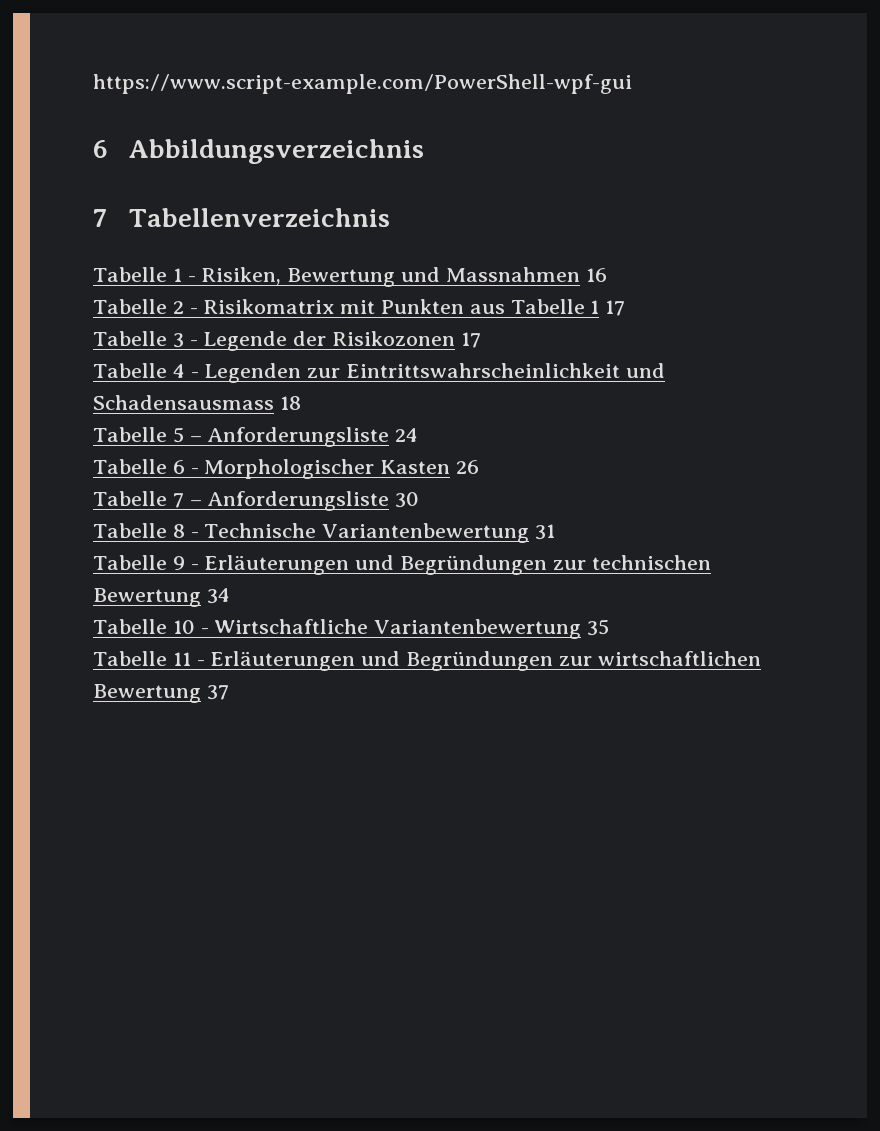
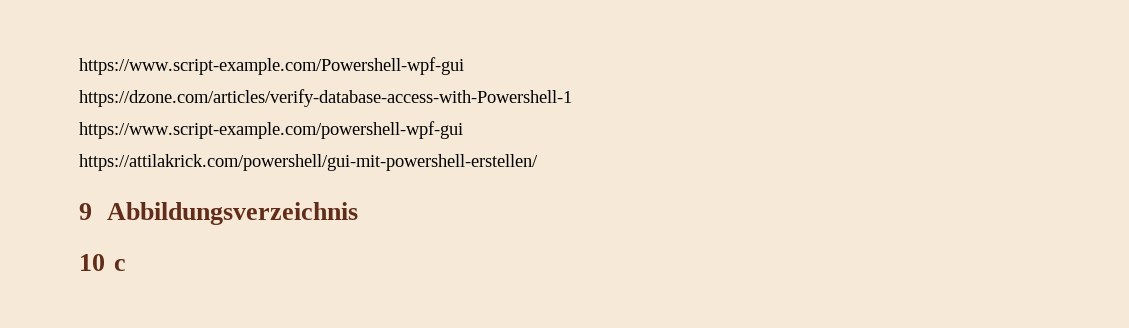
- https://www.script-example.com/PowerShell-wpf-gui
- 6 Abbildungsverzeichnis
- 7 Tabellenverzeichnis
- Tabelle 1 - Risiken, Bewertung und Massnahmen 16
- Tabelle 2 - Risikomatrix mit Punkten aus Tabelle 1 17
- Tabelle 3 - Legende der Risikozonen 17
- Tabelle 4 - Legenden zur Eintrittswahrscheinlichkeit und Schadensausmass 18
- Tabelle 5 – Anforderungsliste 24
- Tabelle 6 - Morphologischer Kasten 26
- Tabelle 7 – Anforderungsliste 30
- Tabelle 8 - Technische Variantenbewertung 31
- Tabelle 9 - Erläuterungen und Begründungen zur technischen Bewertung 34
- Tabelle 10 - Wirtschaftliche Variantenbewertung 35
- Tabelle 11 - Erläuterungen und Begründungen zur wirtschaftlichen Bewertung 37
+ https://www.script-example.com/Powershell-wpf-gui
+ https://dzone.com/articles/verify-database-access-with-Powershell-1
+ https://www.script-example.com/powershell-wpf-gui
+ https://attilakrick.com/powershell/gui-mit-powershell-erstellen/
+ 9 Abbildungsverzeichnis
+ 10 c

